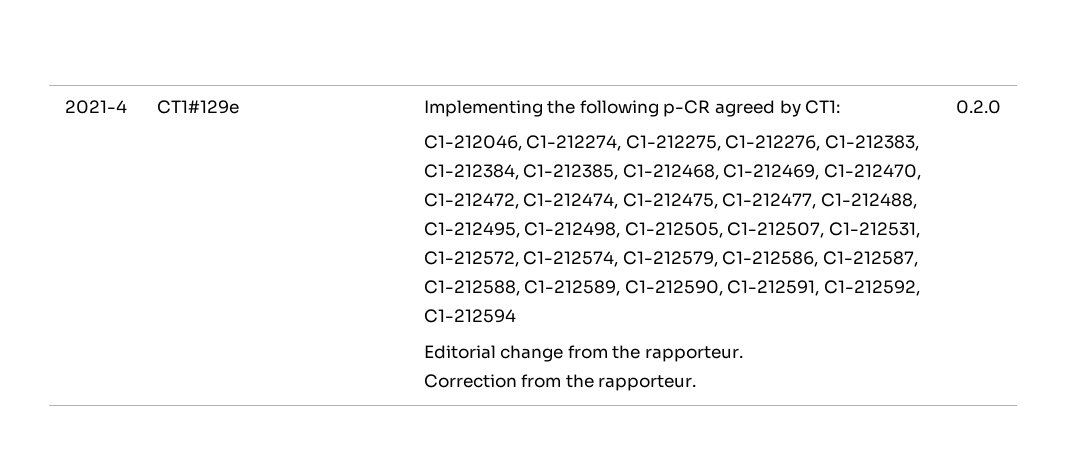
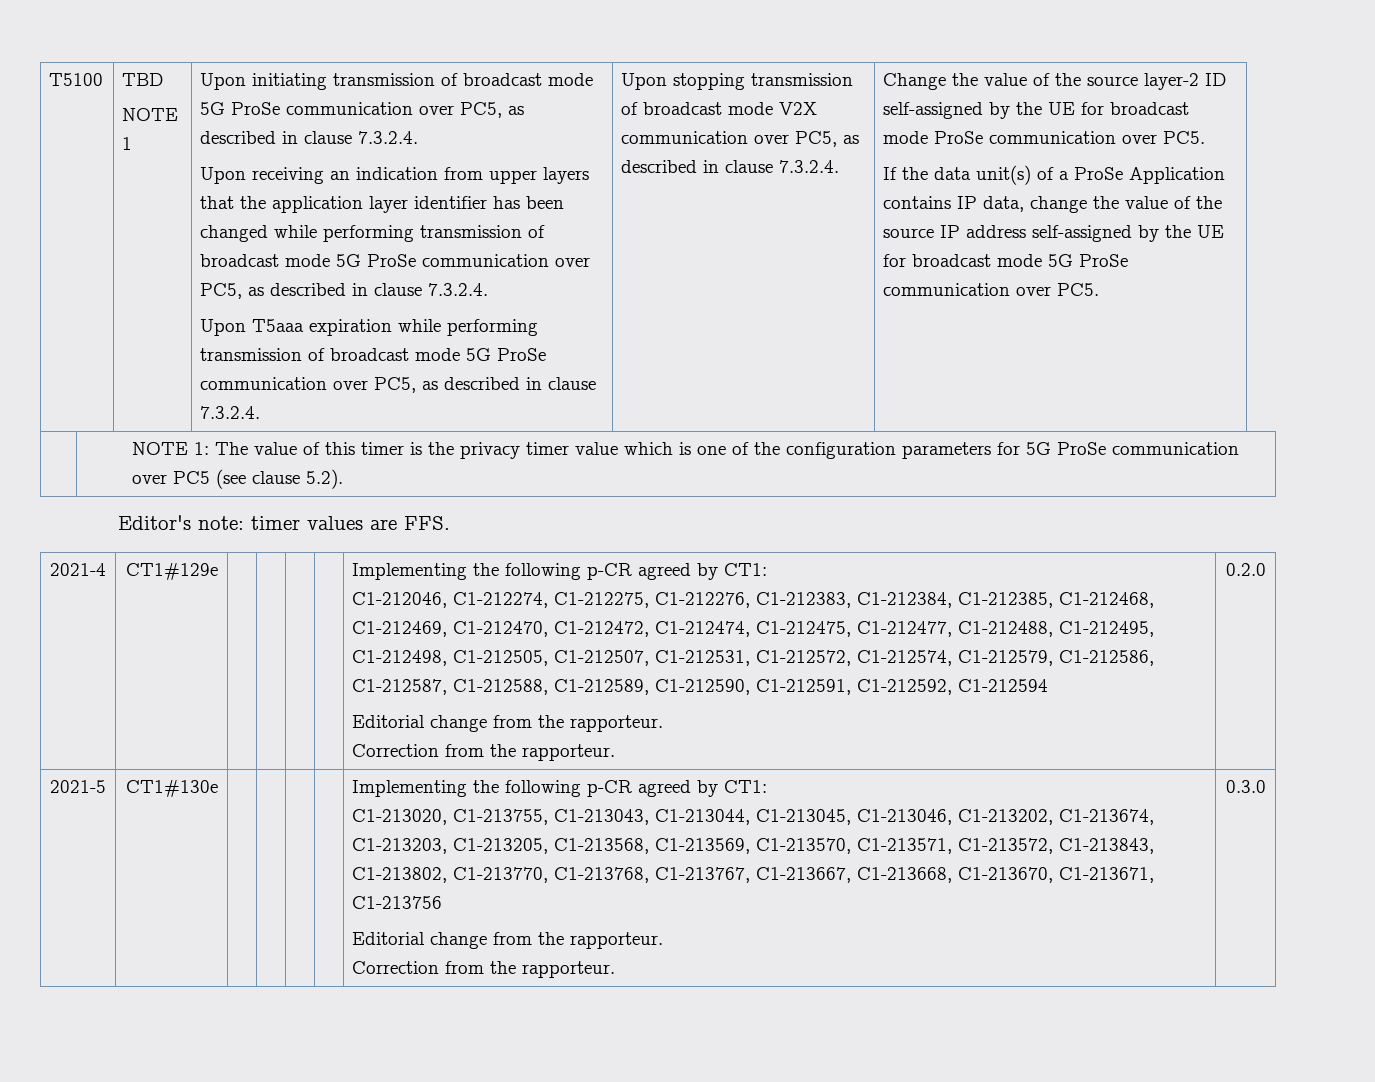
+ T5100 | TBD
+ NOTE 1 | Upon initiating transmission of broadcast mode 5G ProSe communication over PC5, as described in clause 7.3.2.4.
+ Upon receiving an indication from upper layers that the application layer identifier has been changed while performing transmission of broadcast mode 5G ProSe communication over PC5, as described in clause 7.3.2.4.
+ Upon T5aaa expiration while performing transmission of broadcast mode 5G ProSe communication over PC5, as described in clause 7.3.2.4. | Upon stopping transmission of broadcast mode V2X communication over PC5, as described in clause 7.3.2.4. | Change the value of the source layer-2 ID self-assigned by the UE for broadcast mode ProSe communication over PC5.
+ If the data unit(s) of a ProSe Application contains IP data, change the value of the source IP address self-assigned by the UE for broadcast mode 5G ProSe communication over PC5.
+ | NOTE 1: The value of this timer is the privacy timer value which is one of the configuration parameters for 5G ProSe communication over PC5 (see clause 5.2).
+ Editor's note: timer values are FFS.
+ 2021-5 | CT1#130e | | | | | Implementing the following p-CR agreed by CT1:
+ C1-213020, C1-213755, C1-213043, C1-213044, C1-213045, C1-213046, C1-213202, C1-213674, C1-213203, C1-213205, C1-213568, C1-213569, C1-213570, C1-213571, C1-213572, C1-213843, C1-213802, C1-213770, C1-213768, C1-213767, C1-213667, C1-213668, C1-213670, C1-213671, C1-213756
+ Editorial change from the rapporteur.
+ Correction from the rapporteur. | 0.3.0

